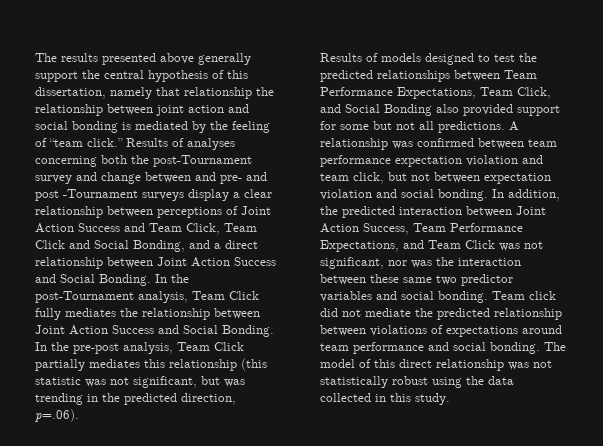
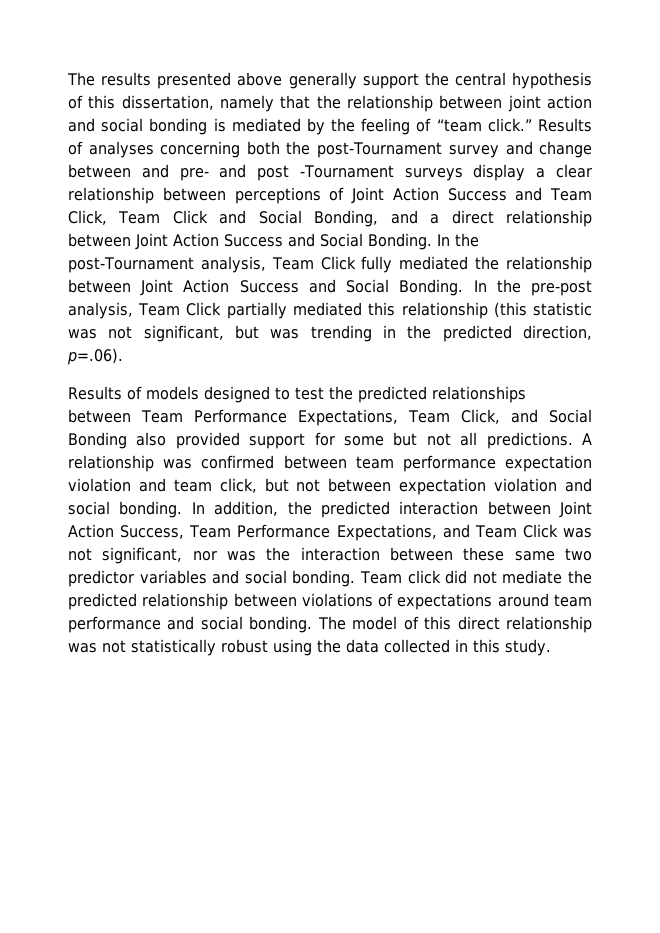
- The results presented above generally support the central hypothesis of this dissertation, namely that relationship the relationship between joint action and social bonding is mediated by the feeling of “team click.”
+ The results presented above generally support the central hypothesis of this dissertation, namely that the relationship between joint action and social bonding is mediated by the feeling of “team click.”
- In the post-Tournament analysis, Team Click fully mediates the relationship between Joint Action Success and Social Bonding.
+ In the post-Tournament analysis, Team Click fully mediated the relationship between Joint Action Success and Social Bonding.
- In the pre-post analysis, Team Click partially mediates this relationship (this statistic was not significant, but was trending in the predicted direction, p=.06).
+ In the pre-post analysis, Team Click partially mediated this relationship (this statistic was not significant, but was trending in the predicted direction, p=.06).

